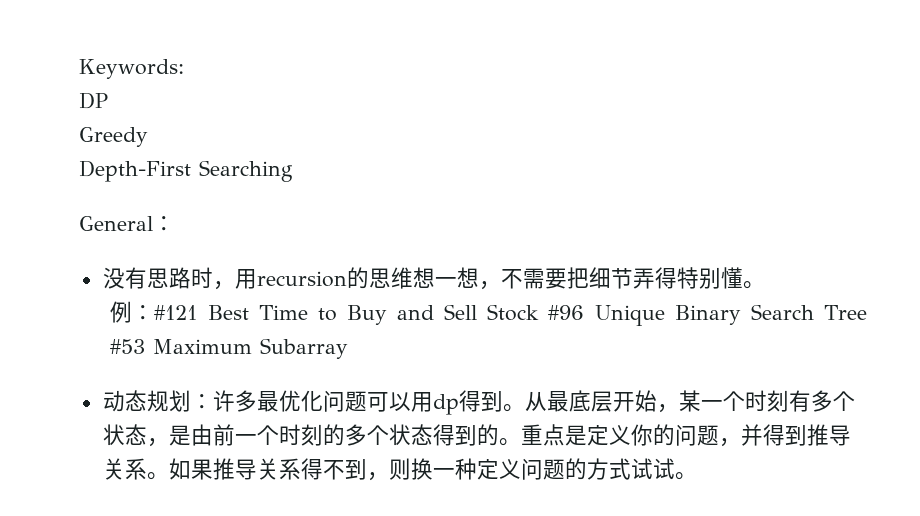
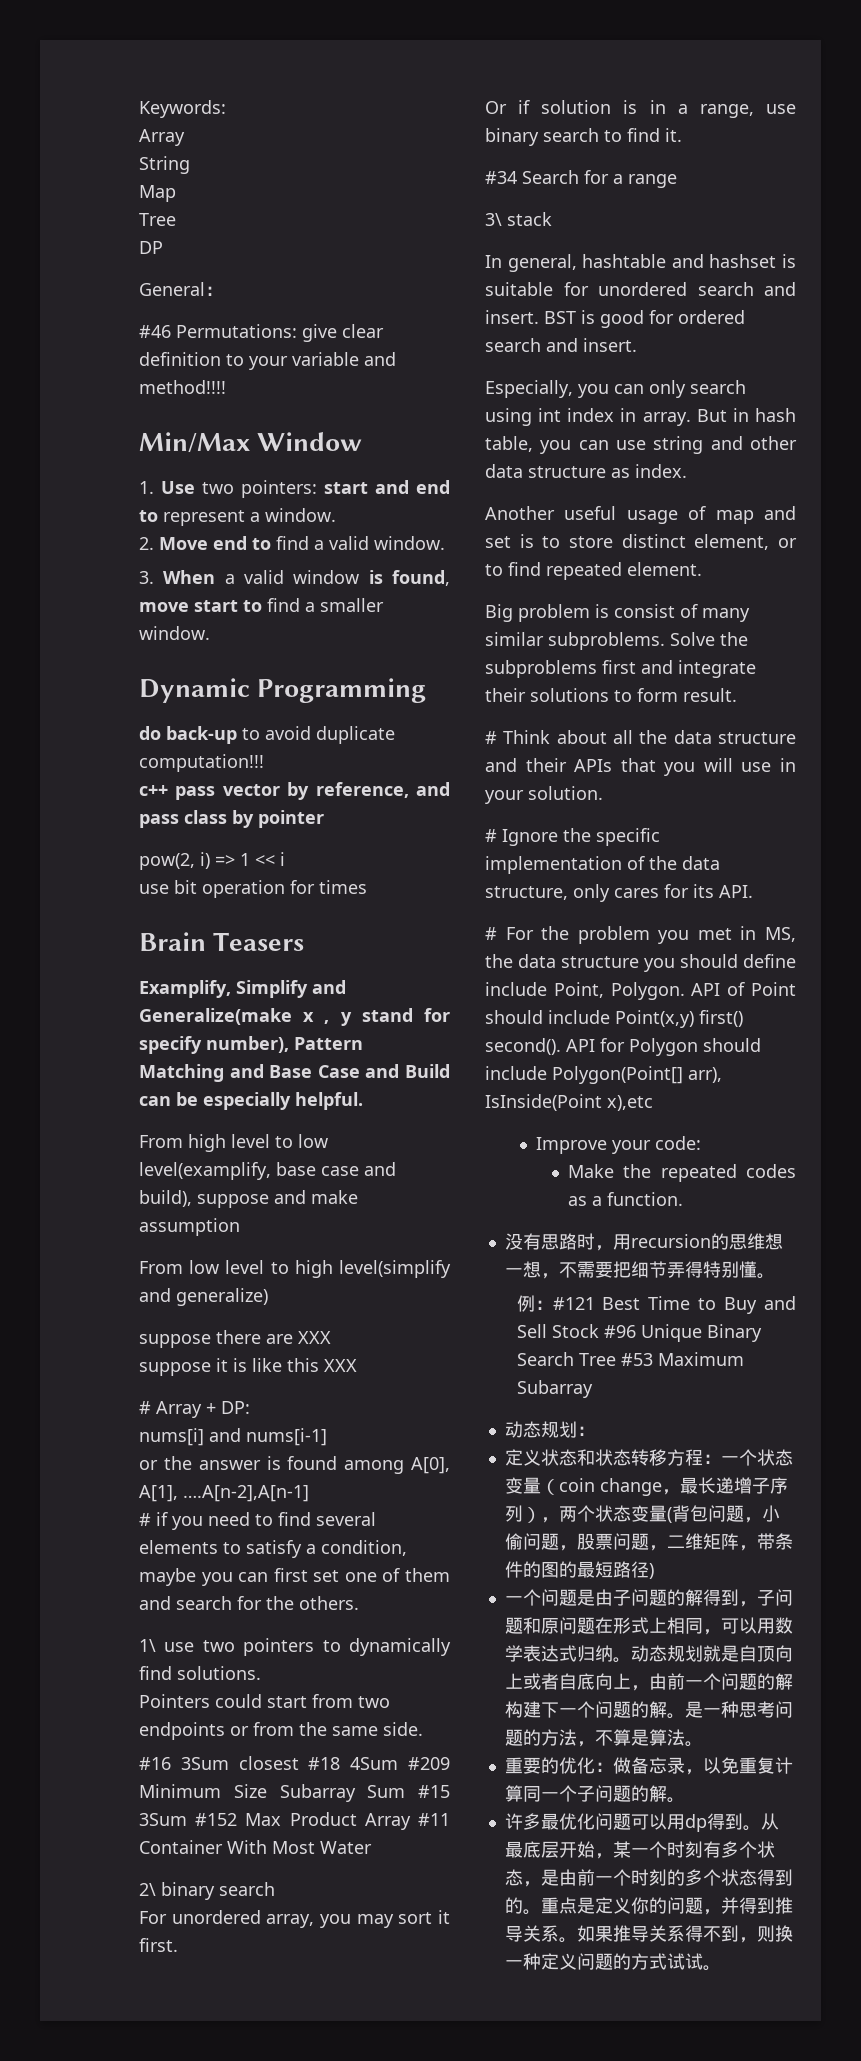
  Keywords:
+ Array
+ String
+ Map
+ Tree
  DP
- Greedy
- Depth-First Searching
  General：
+ #46 Permutations: give clear definition to your variable and method!!!!
+ Min/Max Window
+ 1. Use two pointers: start and end to represent a window.
+ 2. Move end to find a valid window.
+ 3. When a valid window is found, move start to find a smaller window.
+ Dynamic Programming
+ do back-up to avoid duplicate computation!!!
+ c++ pass vector by reference, and pass class by pointer
+ pow(2, i) => 1 << i
+ use bit operation for times
+ Brain Teasers
+ Examplify, Simplify and Generalize(make x , y stand for specify number), Pattern Matching and Base Case and Build can be especially helpful.
+ From high level to low level(examplify, base case and build), suppose and make assumption
+ From low level to high level(simplify and generalize)
+ suppose there are XXX
+ suppose it is like this XXX
+ # Array + DP:
+ nums[i] and nums[i-1]
+ or the answer is found among A[0], A[1], ….A[n-2],A[n-1]
+ # if you need to find several elements to satisfy a condition, maybe you can first set one of them and search for the others.
+ 1\ use two pointers to dynamically find solutions.
+ Pointers could start from two endpoints or from the same side.
+ #16 3Sum closest #18 4Sum #209 Minimum Size Subarray Sum #15 3Sum #152 Max Product Array #11 Container With Most Water
+ 2\ binary search
+ For unordered array, you may sort it first.
+ Or if solution is in a range, use binary search to find it.
+ #34 Search for a range
+ 3\ stack
+ In general, hashtable and hashset is suitable for unordered search and insert. BST is good for ordered search and insert.
+ Especially, you can only search using int index in array. But in hash table, you can use string and other data structure as index.
+ Another useful usage of map and set is to store distinct element, or to find repeated element.
+ Big problem is consist of many similar subproblems. Solve the subproblems first and integrate their solutions to form result.
+ # Think about all the data structure and their APIs that you will use in your solution.
+ # Ignore the specific implementation of the data structure, only cares for its API.
+ # For the problem you met in MS, the data structure you should define include Point, Polygon. API of Point should include Point(x,y) first() second(). API for Polygon should include Polygon(Point[] arr), IsInside(Point x),etc
+ Improve your code:
+ Make the repeated codes as a function.
- 动态规划：许多最优化问题可以用dp得到。
+ 动态规划：
+ 定义状态和状态转移方程：一个状态变量（coin change，最长递增子序列），两个状态变量(背包问题，小偷问题，股票问题，二维矩阵，带条件的图的最短路径)
+ 一个问题是由子问题的解得到，子问题和原问题在形式上相同，可以用数学表达式归纳。动态规划就是自顶向上或者自底向上，由前一个问题的解构建下一个问题的解。是一种思考问题的方法，不算是算法。
+ 重要的优化：做备忘录，以免重复计算同一个子问题的解。
+ 许多最优化问题可以用dp得到。

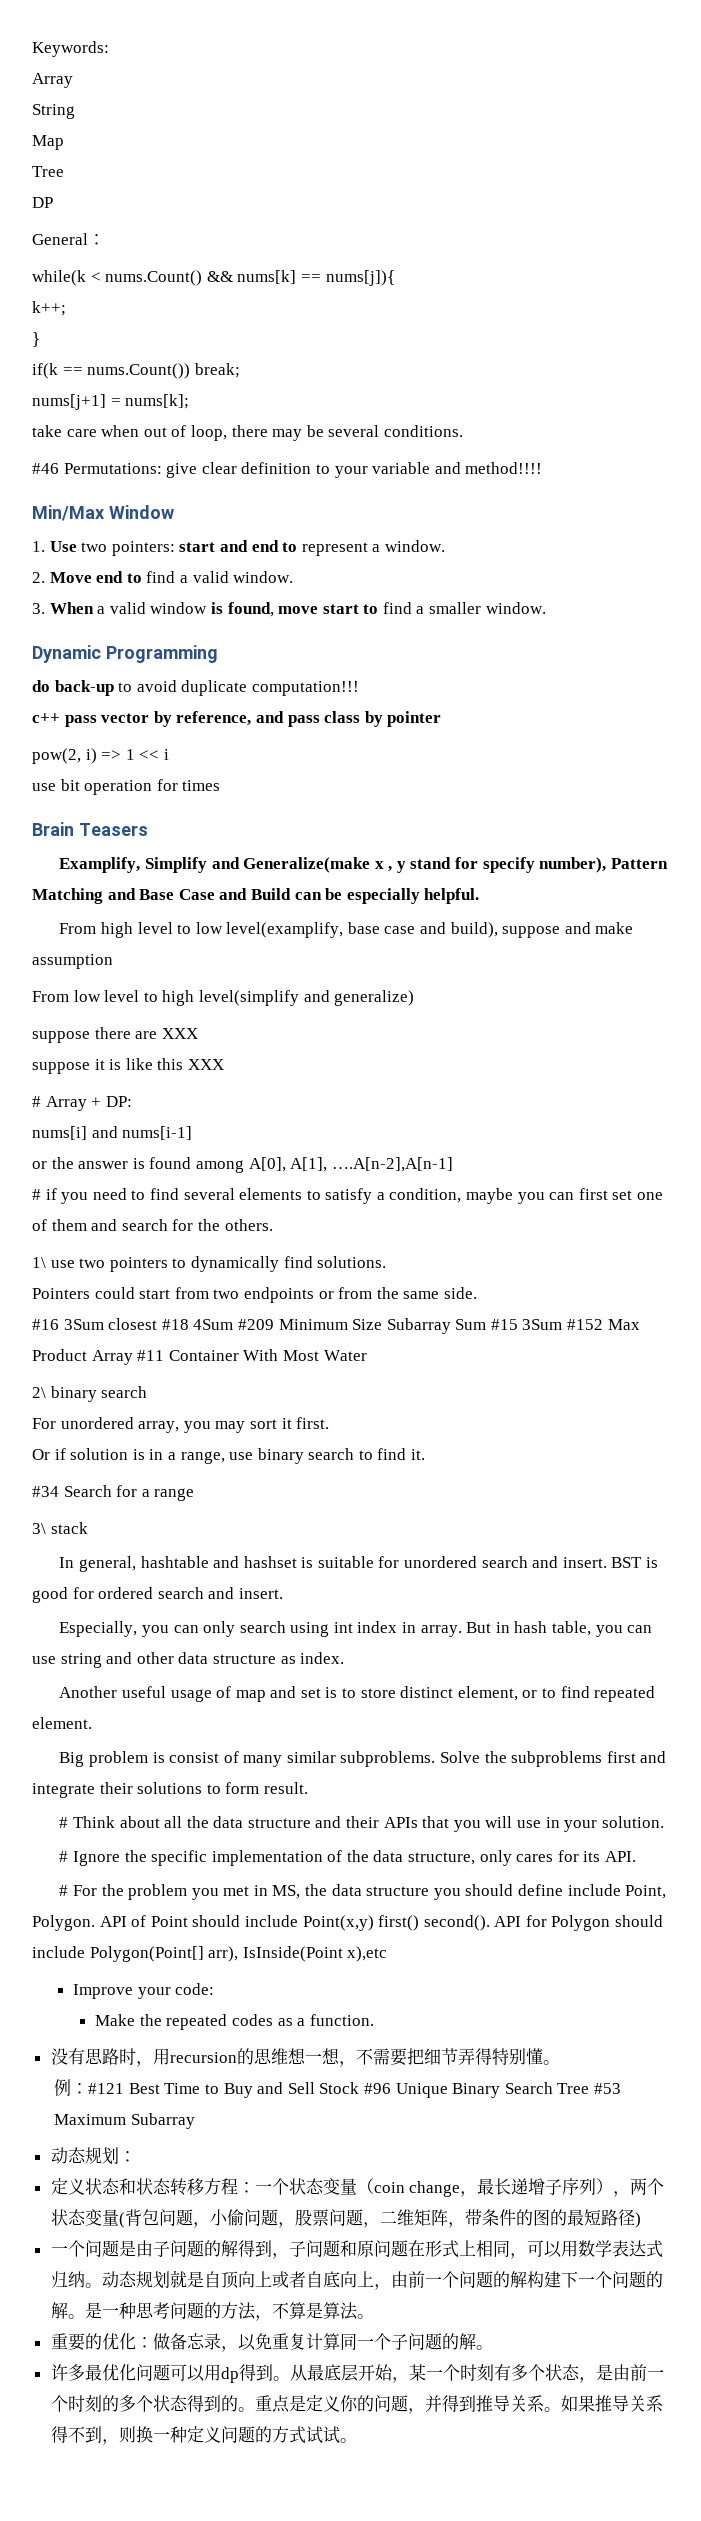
+ while(k < nums.Count() && nums[k] == nums[j]){
+ k++;
+ }
+ if(k == nums.Count()) break;
+ nums[j+1] = nums[k];
+ take care when out of loop, there may be several conditions.

